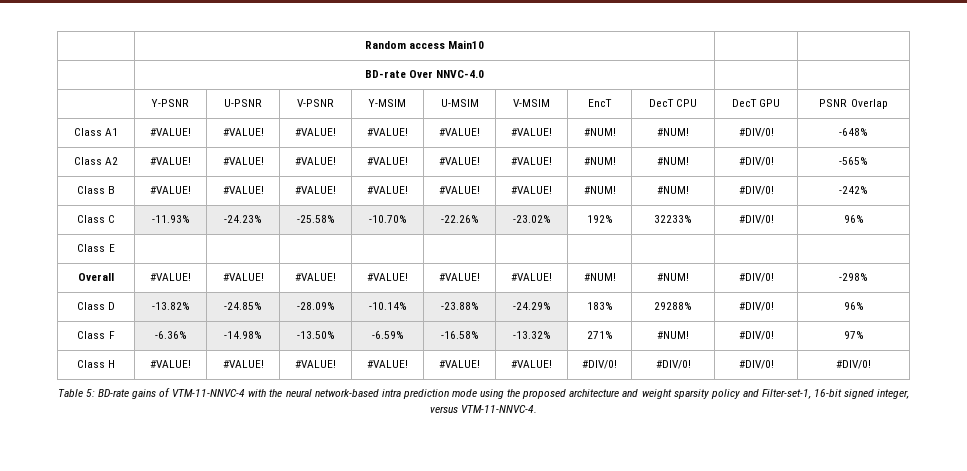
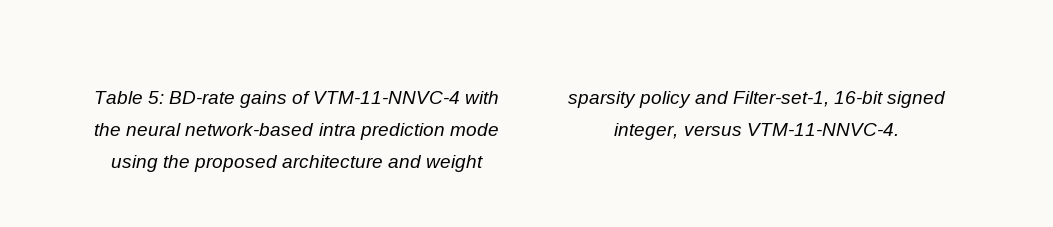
- | Random access Main10 | |
- | BD-rate Over NNVC-4.0 | |
- | Y-PSNR | U-PSNR | V-PSNR | Y-MSIM | U-MSIM | V-MSIM | EncT | DecT CPU | DecT GPU | PSNR Overlap
- Class A1 | #VALUE! | #VALUE! | #VALUE! | #VALUE! | #VALUE! | #VALUE! | #NUM! | #NUM! | #DIV/0! | -648%
- Class A2 | #VALUE! | #VALUE! | #VALUE! | #VALUE! | #VALUE! | #VALUE! | #NUM! | #NUM! | #DIV/0! | -565%
- Class B | #VALUE! | #VALUE! | #VALUE! | #VALUE! | #VALUE! | #VALUE! | #NUM! | #NUM! | #DIV/0! | -242%
- Class C | -11.93% | -24.23% | -25.58% | -10.70% | -22.26% | -23.02% | 192% | 32233% | #DIV/0! | 96%
- Class E | | | | | | | | | |
- Overall | #VALUE! | #VALUE! | #VALUE! | #VALUE! | #VALUE! | #VALUE! | #NUM! | #NUM! | #DIV/0! | -298%
- Class D | -13.82% | -24.85% | -28.09% | -10.14% | -23.88% | -24.29% | 183% | 29288% | #DIV/0! | 96%
- Class F | -6.36% | -14.98% | -13.50% | -6.59% | -16.58% | -13.32% | 271% | #NUM! | #DIV/0! | 97%
- Class H | #VALUE! | #VALUE! | #VALUE! | #VALUE! | #VALUE! | #VALUE! | #DIV/0! | #DIV/0! | #DIV/0! | #DIV/0!

